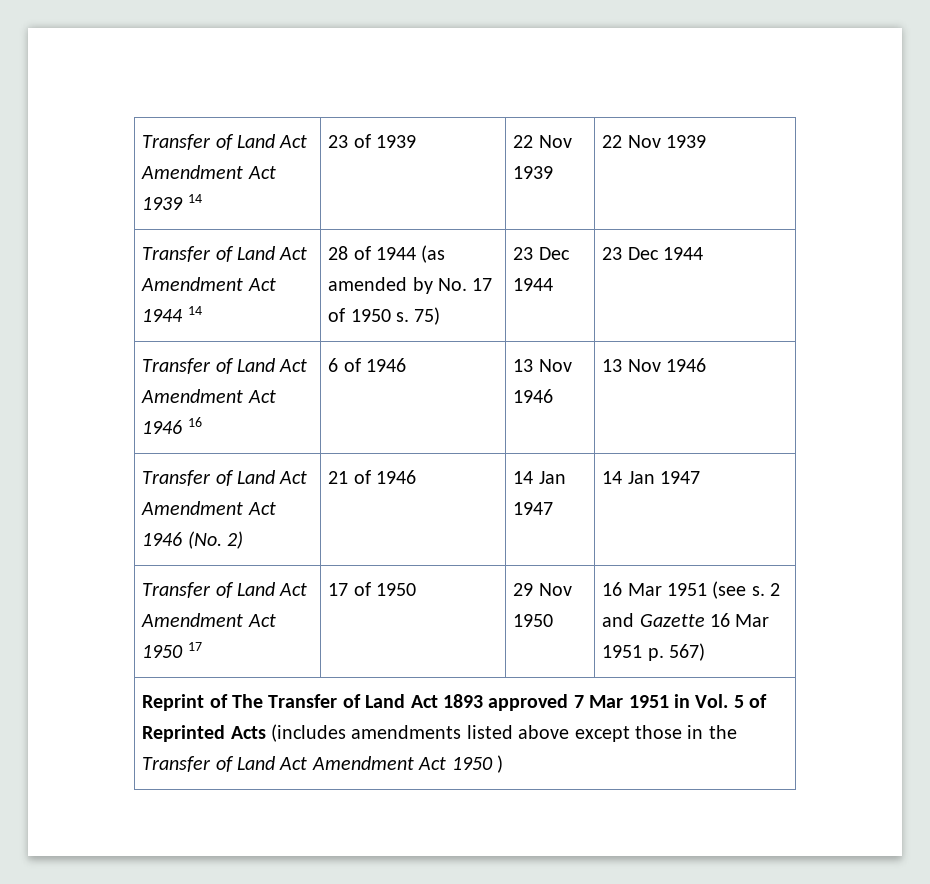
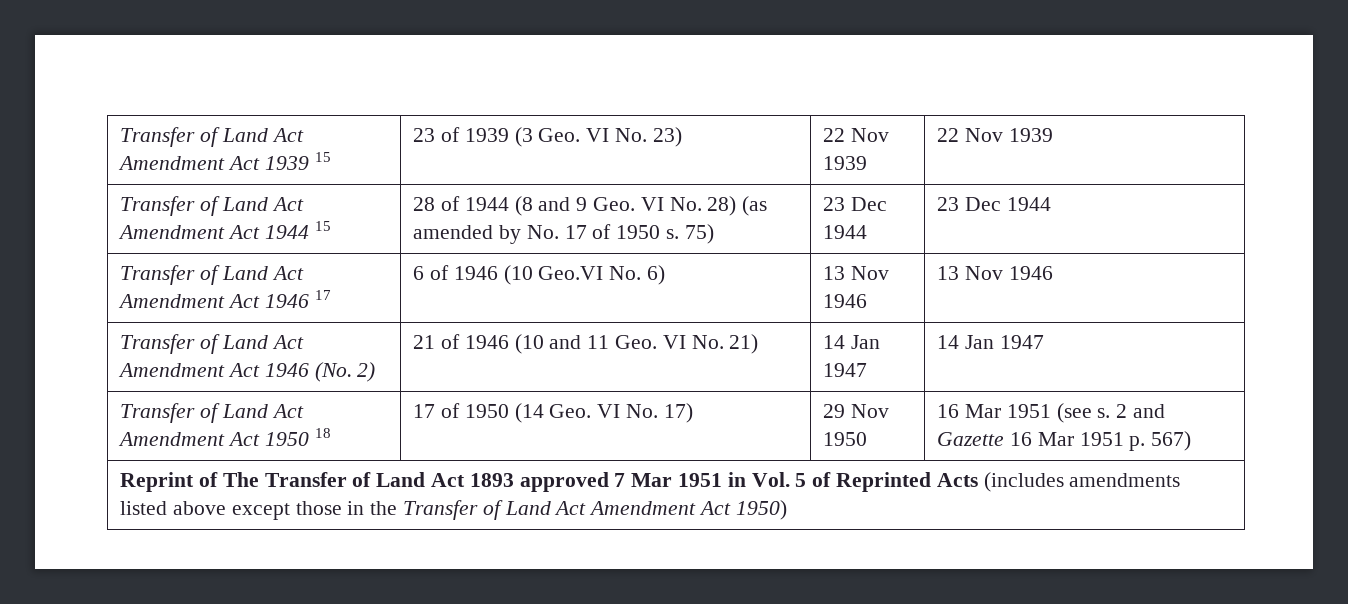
- Transfer of Land Act Amendment Act 1939 14 | 23 of 1939 | 22 Nov 1939 | 22 Nov 1939
+ Transfer of Land Act Amendment Act 1939 15 | 23 of 1939 (3 Geo. VI No. 23) | 22 Nov 1939 | 22 Nov 1939
- Transfer of Land Act Amendment Act 1944 14 | 28 of 1944 (as amended by No. 17 of 1950 s. 75) | 23 Dec 1944 | 23 Dec 1944
+ Transfer of Land Act Amendment Act 1944 15 | 28 of 1944 (8 and 9 Geo. VI No. 28) (as amended by No. 17 of 1950 s. 75) | 23 Dec 1944 | 23 Dec 1944
- Transfer of Land Act Amendment Act 1946 16 | 6 of 1946 | 13 Nov 1946 | 13 Nov 1946
+ Transfer of Land Act Amendment Act 1946 17 | 6 of 1946 (10 Geo.VI No. 6) | 13 Nov 1946 | 13 Nov 1946
- Transfer of Land Act Amendment Act 1946 (No. 2) | 21 of 1946 | 14 Jan 1947 | 14 Jan 1947
+ Transfer of Land Act Amendment Act 1946 (No. 2) | 21 of 1946 (10 and 11 Geo. VI No. 21) | 14 Jan 1947 | 14 Jan 1947
- Transfer of Land Act Amendment Act 1950 17 | 17 of 1950 | 29 Nov 1950 | 16 Mar 1951 (see s. 2 and Gazette 16 Mar 1951 p. 567)
+ Transfer of Land Act Amendment Act 1950 18 | 17 of 1950 (14 Geo. VI No. 17) | 29 Nov 1950 | 16 Mar 1951 (see s. 2 and Gazette 16 Mar 1951 p. 567)
- Reprint of The Transfer of Land Act 1893 approved 7 Mar 1951 in Vol. 5 of Reprinted Acts (includes amendments listed above except those in the Transfer of Land Act Amendment Act 1950 )
+ Reprint of The Transfer of Land Act 1893 approved 7 Mar 1951 in Vol. 5 of Reprinted Acts (includes amendments listed above except those in the Transfer of Land Act Amendment Act 1950)

